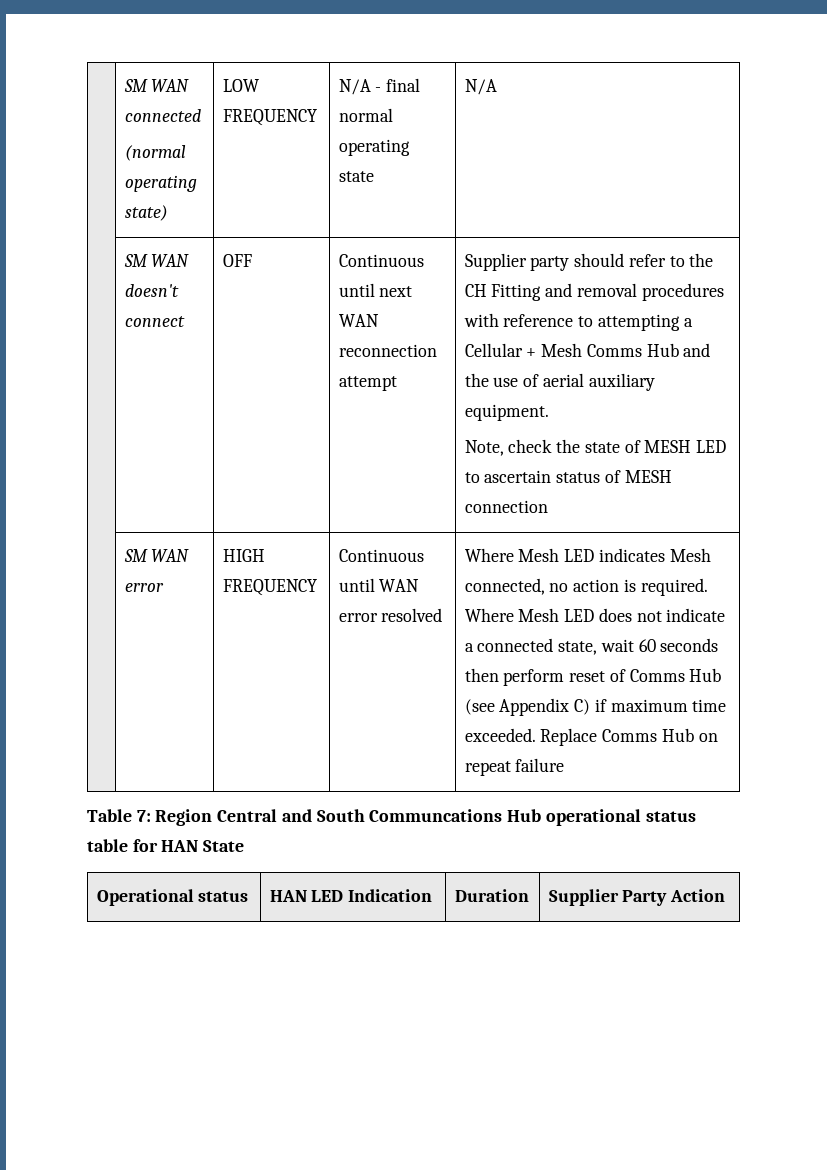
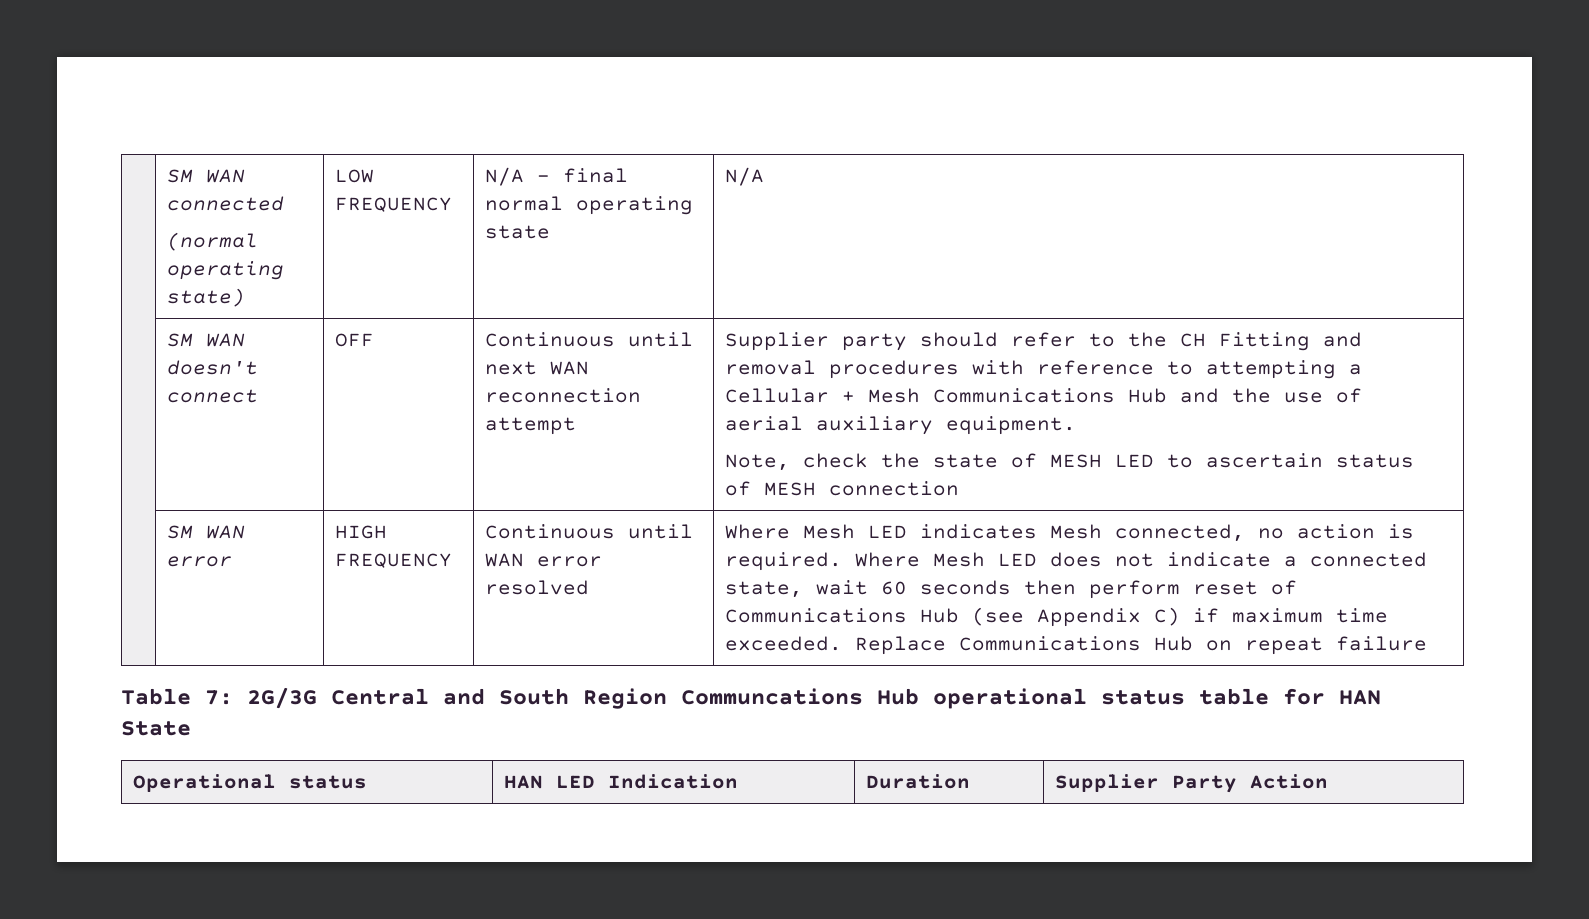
- Supplier party should refer to the CH Fitting and removal procedures with reference to attempting a Cellular + Mesh Comms Hub and the use of aerial auxiliary equipment.
+ Supplier party should refer to the CH Fitting and removal procedures with reference to attempting a Cellular + Mesh Communications Hub and the use of aerial auxiliary equipment.
- Where Mesh LED does not indicate a connected state, wait 60 seconds then perform reset of Comms Hub (see Appendix C) if maximum time exceeded.
+ Where Mesh LED does not indicate a connected state, wait 60 seconds then perform reset of Communications Hub (see Appendix C) if maximum time exceeded.
- Replace Comms Hub on repeat failure
+ Replace Communications Hub on repeat failure
- Table 7: Region Central and South Communcations Hub operational status table for HAN State
+ Table 7: 2G/3G Central and South Region Communcations Hub operational status table for HAN State

